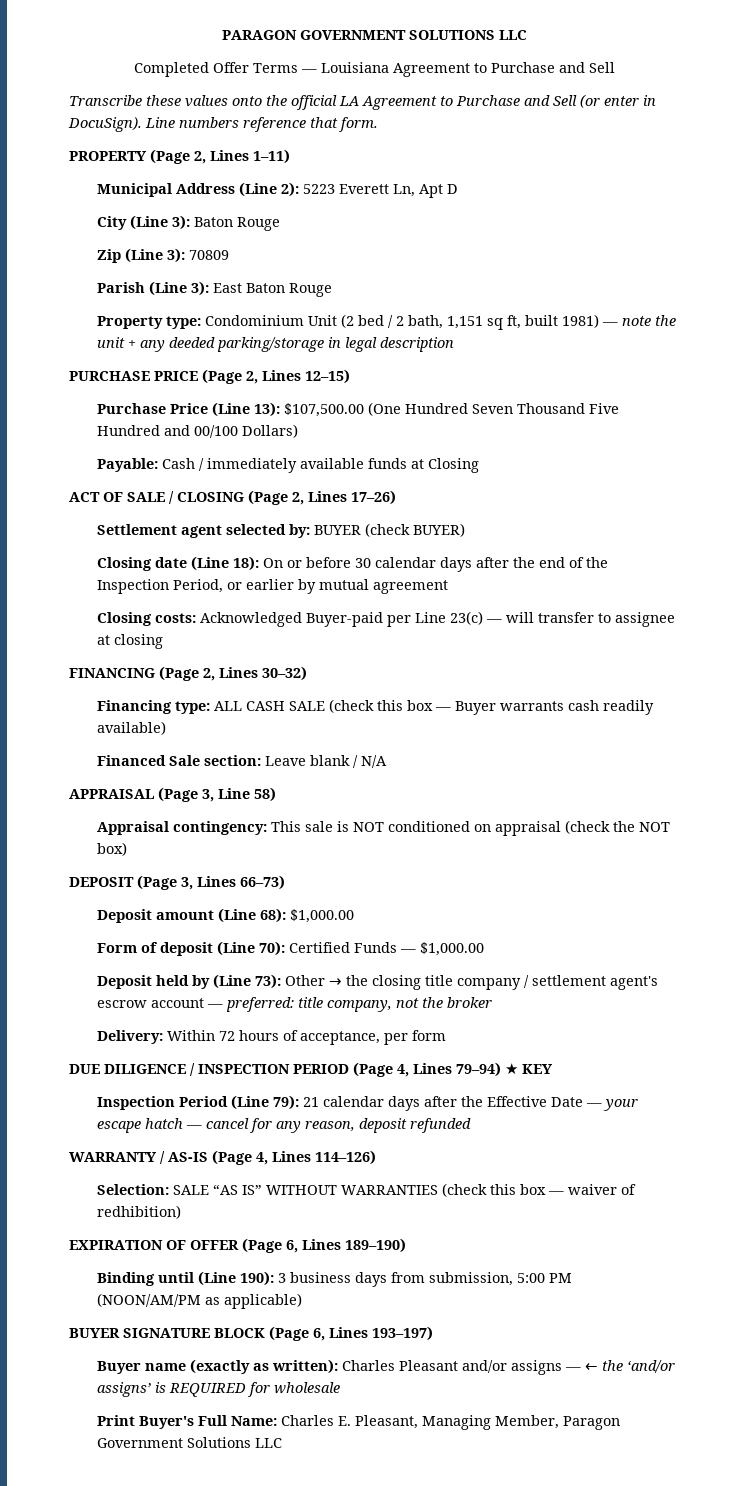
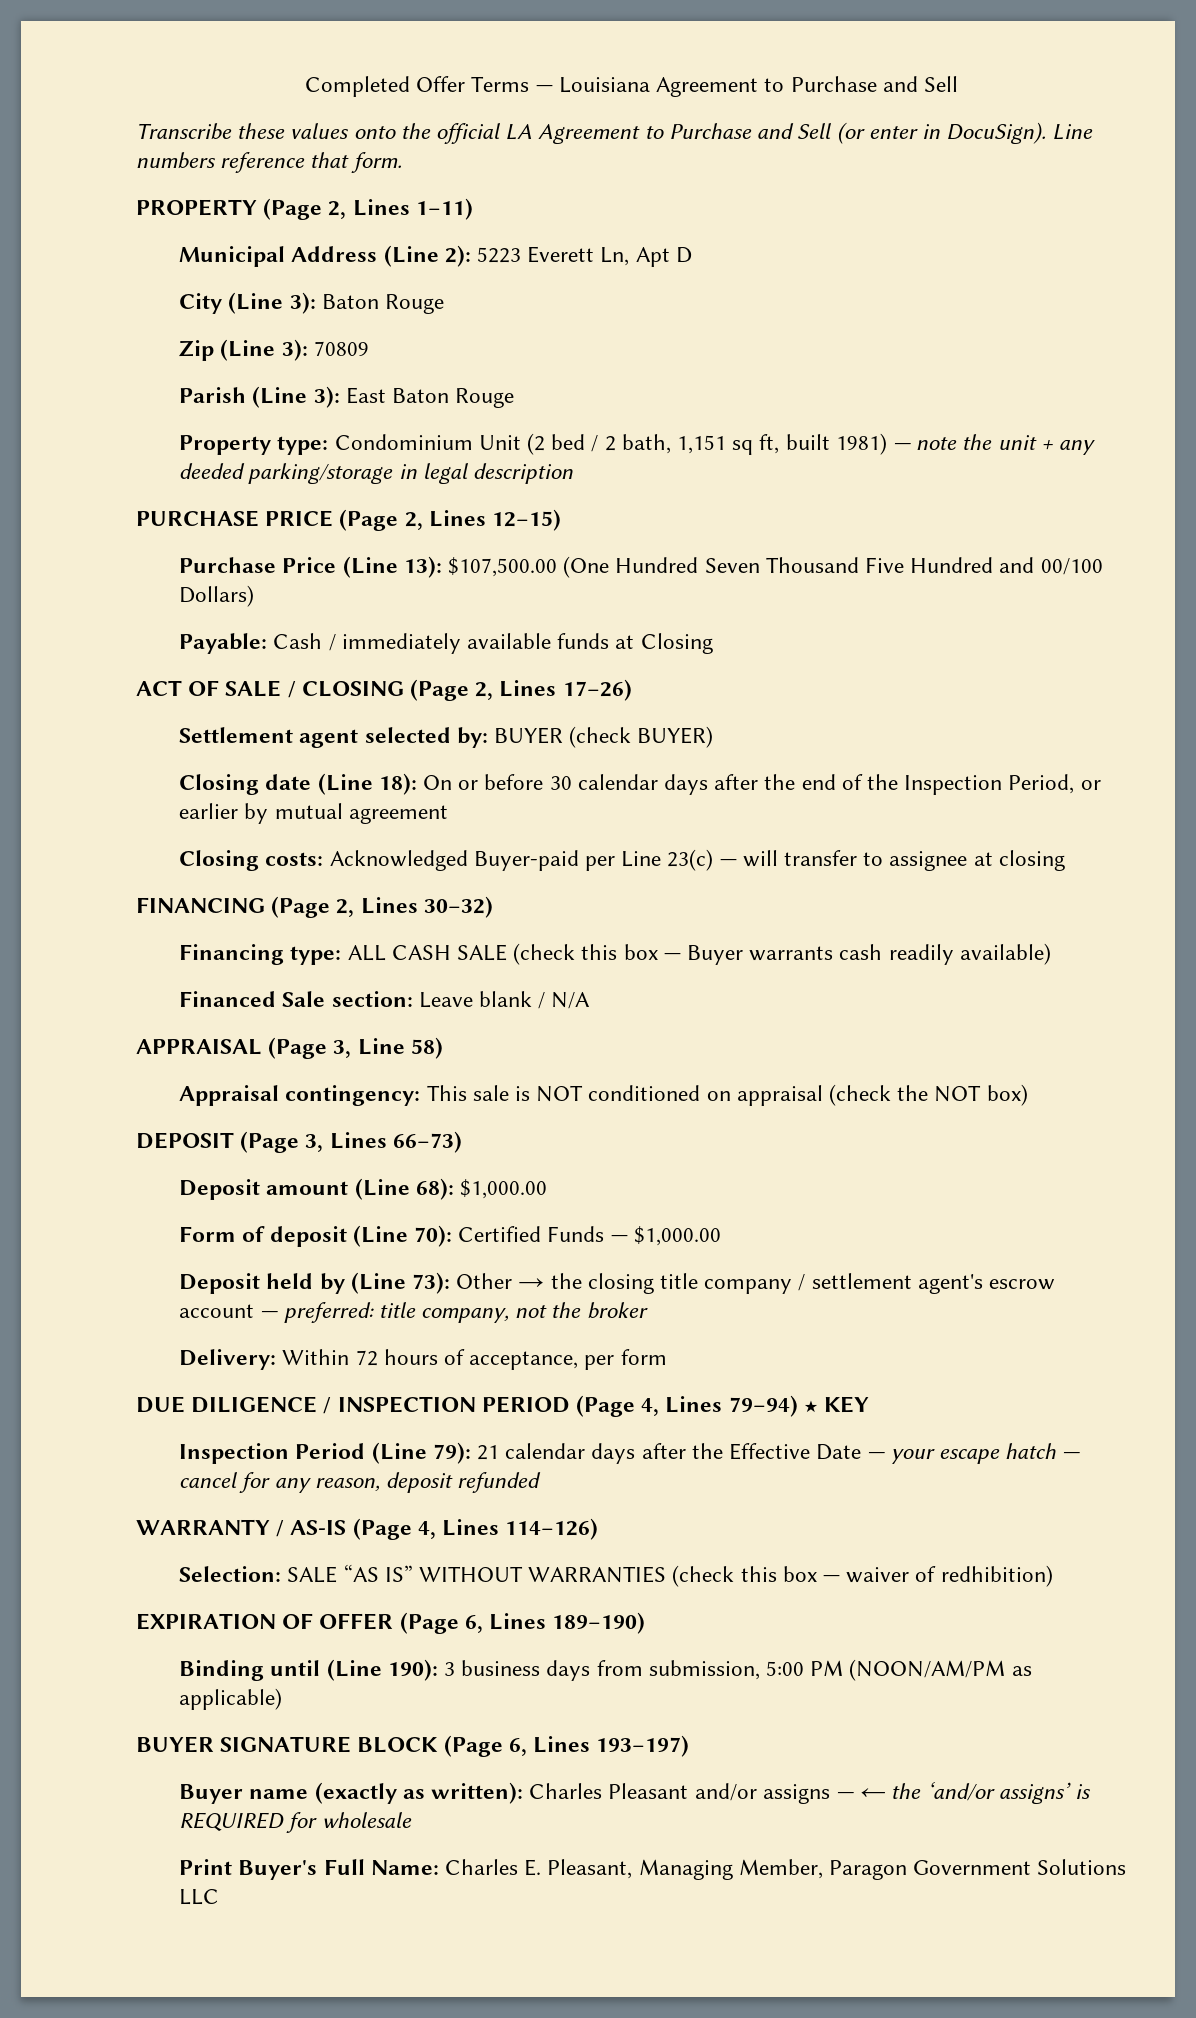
- PARAGON GOVERNMENT SOLUTIONS LLC

